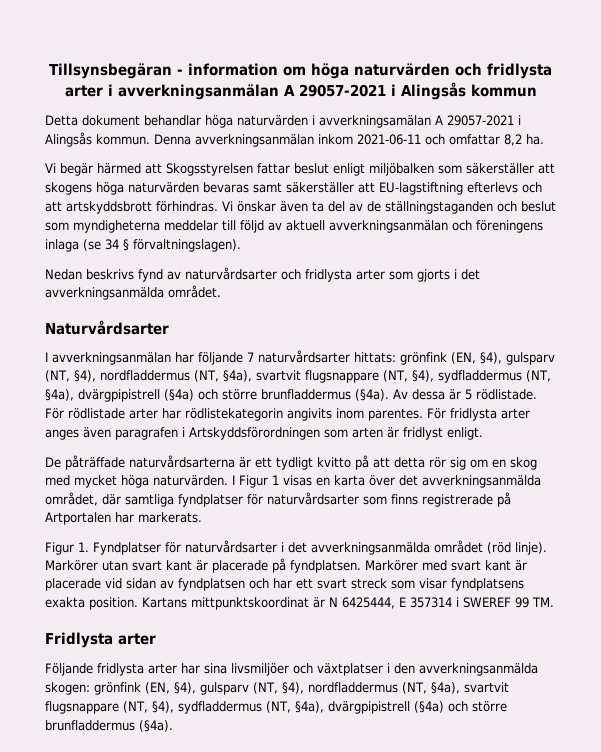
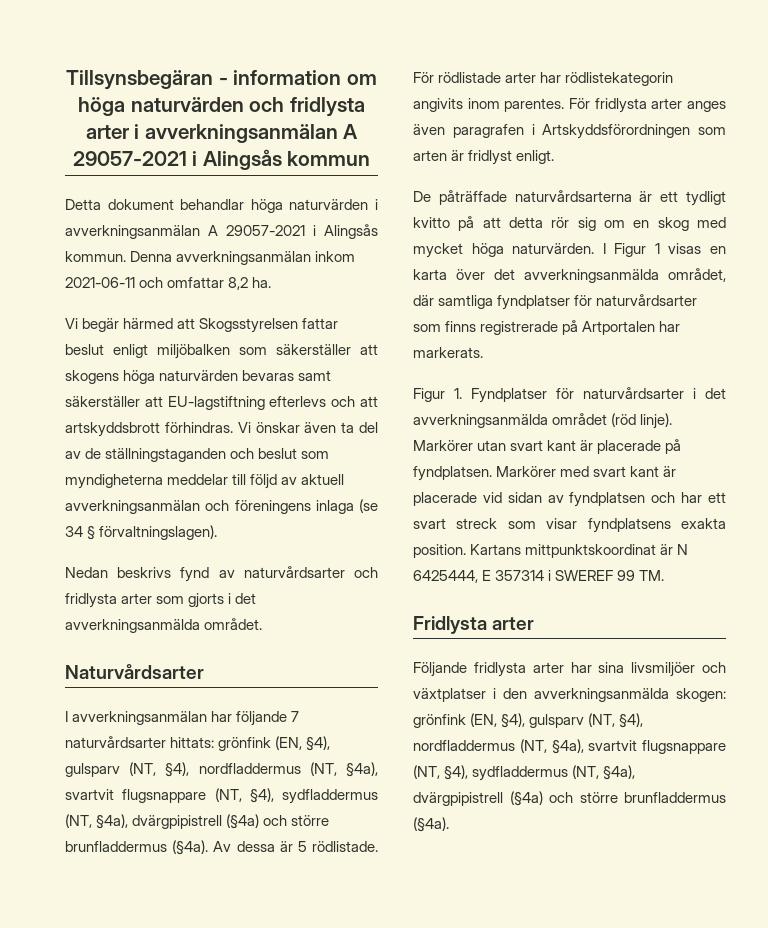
- Detta dokument behandlar höga naturvärden i avverkningsamälan A 29057-2021 i Alingsås kommun.
+ Detta dokument behandlar höga naturvärden i avverkningsanmälan A 29057-2021 i Alingsås kommun.

